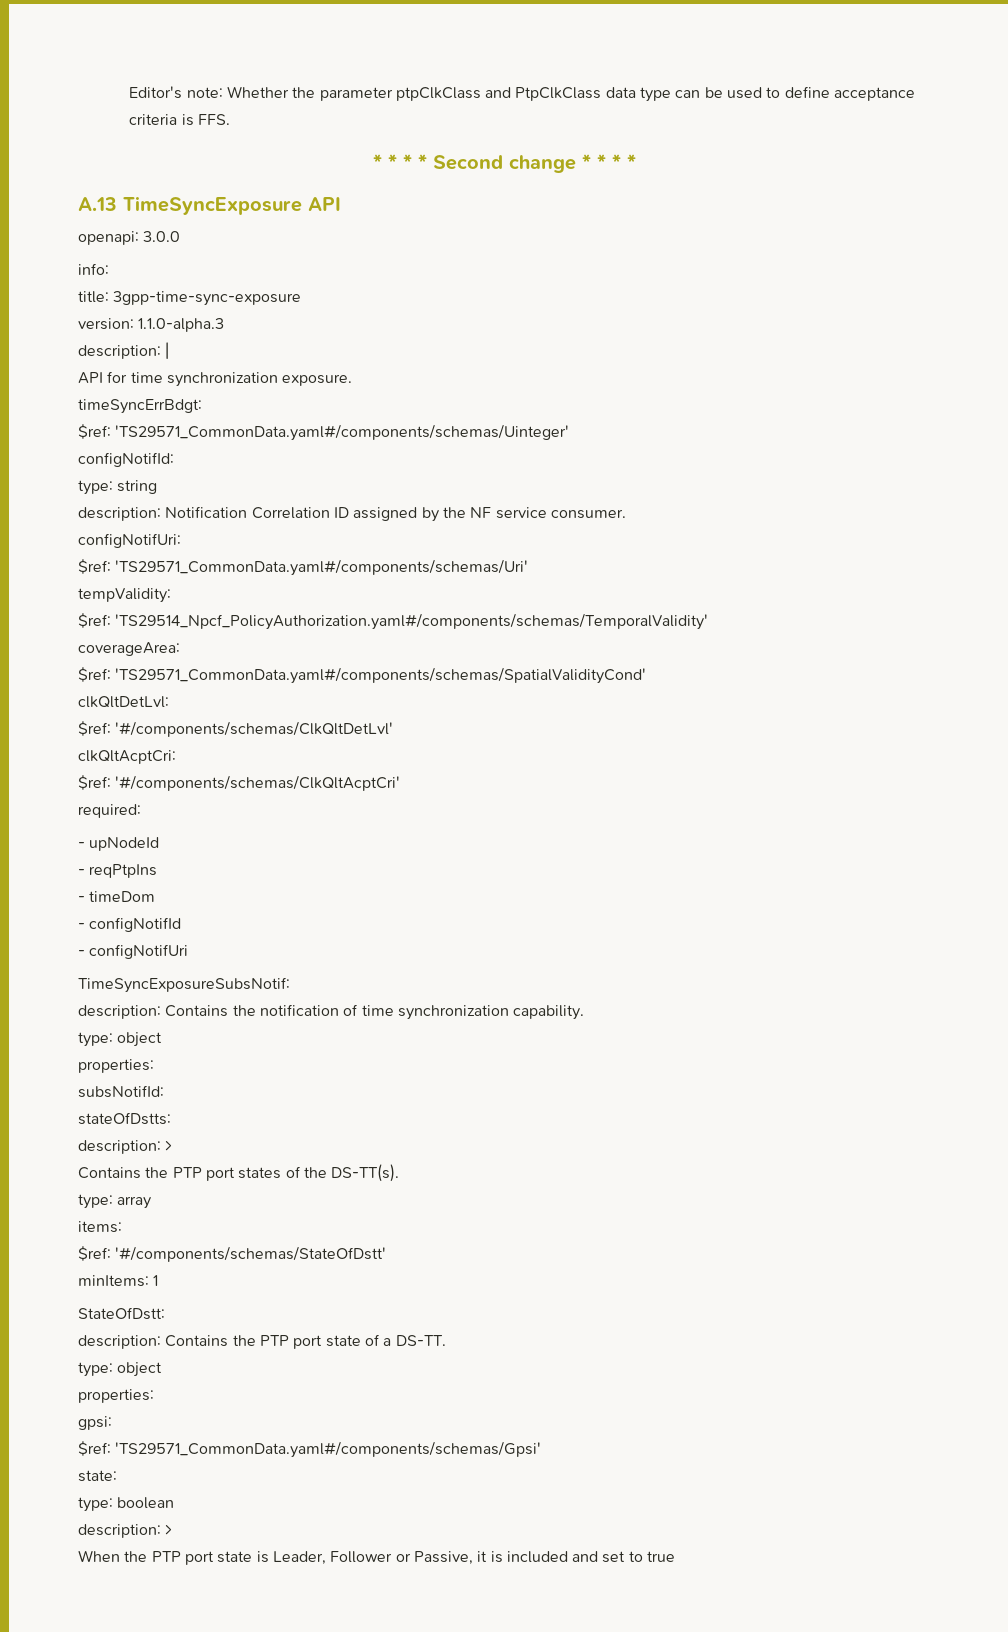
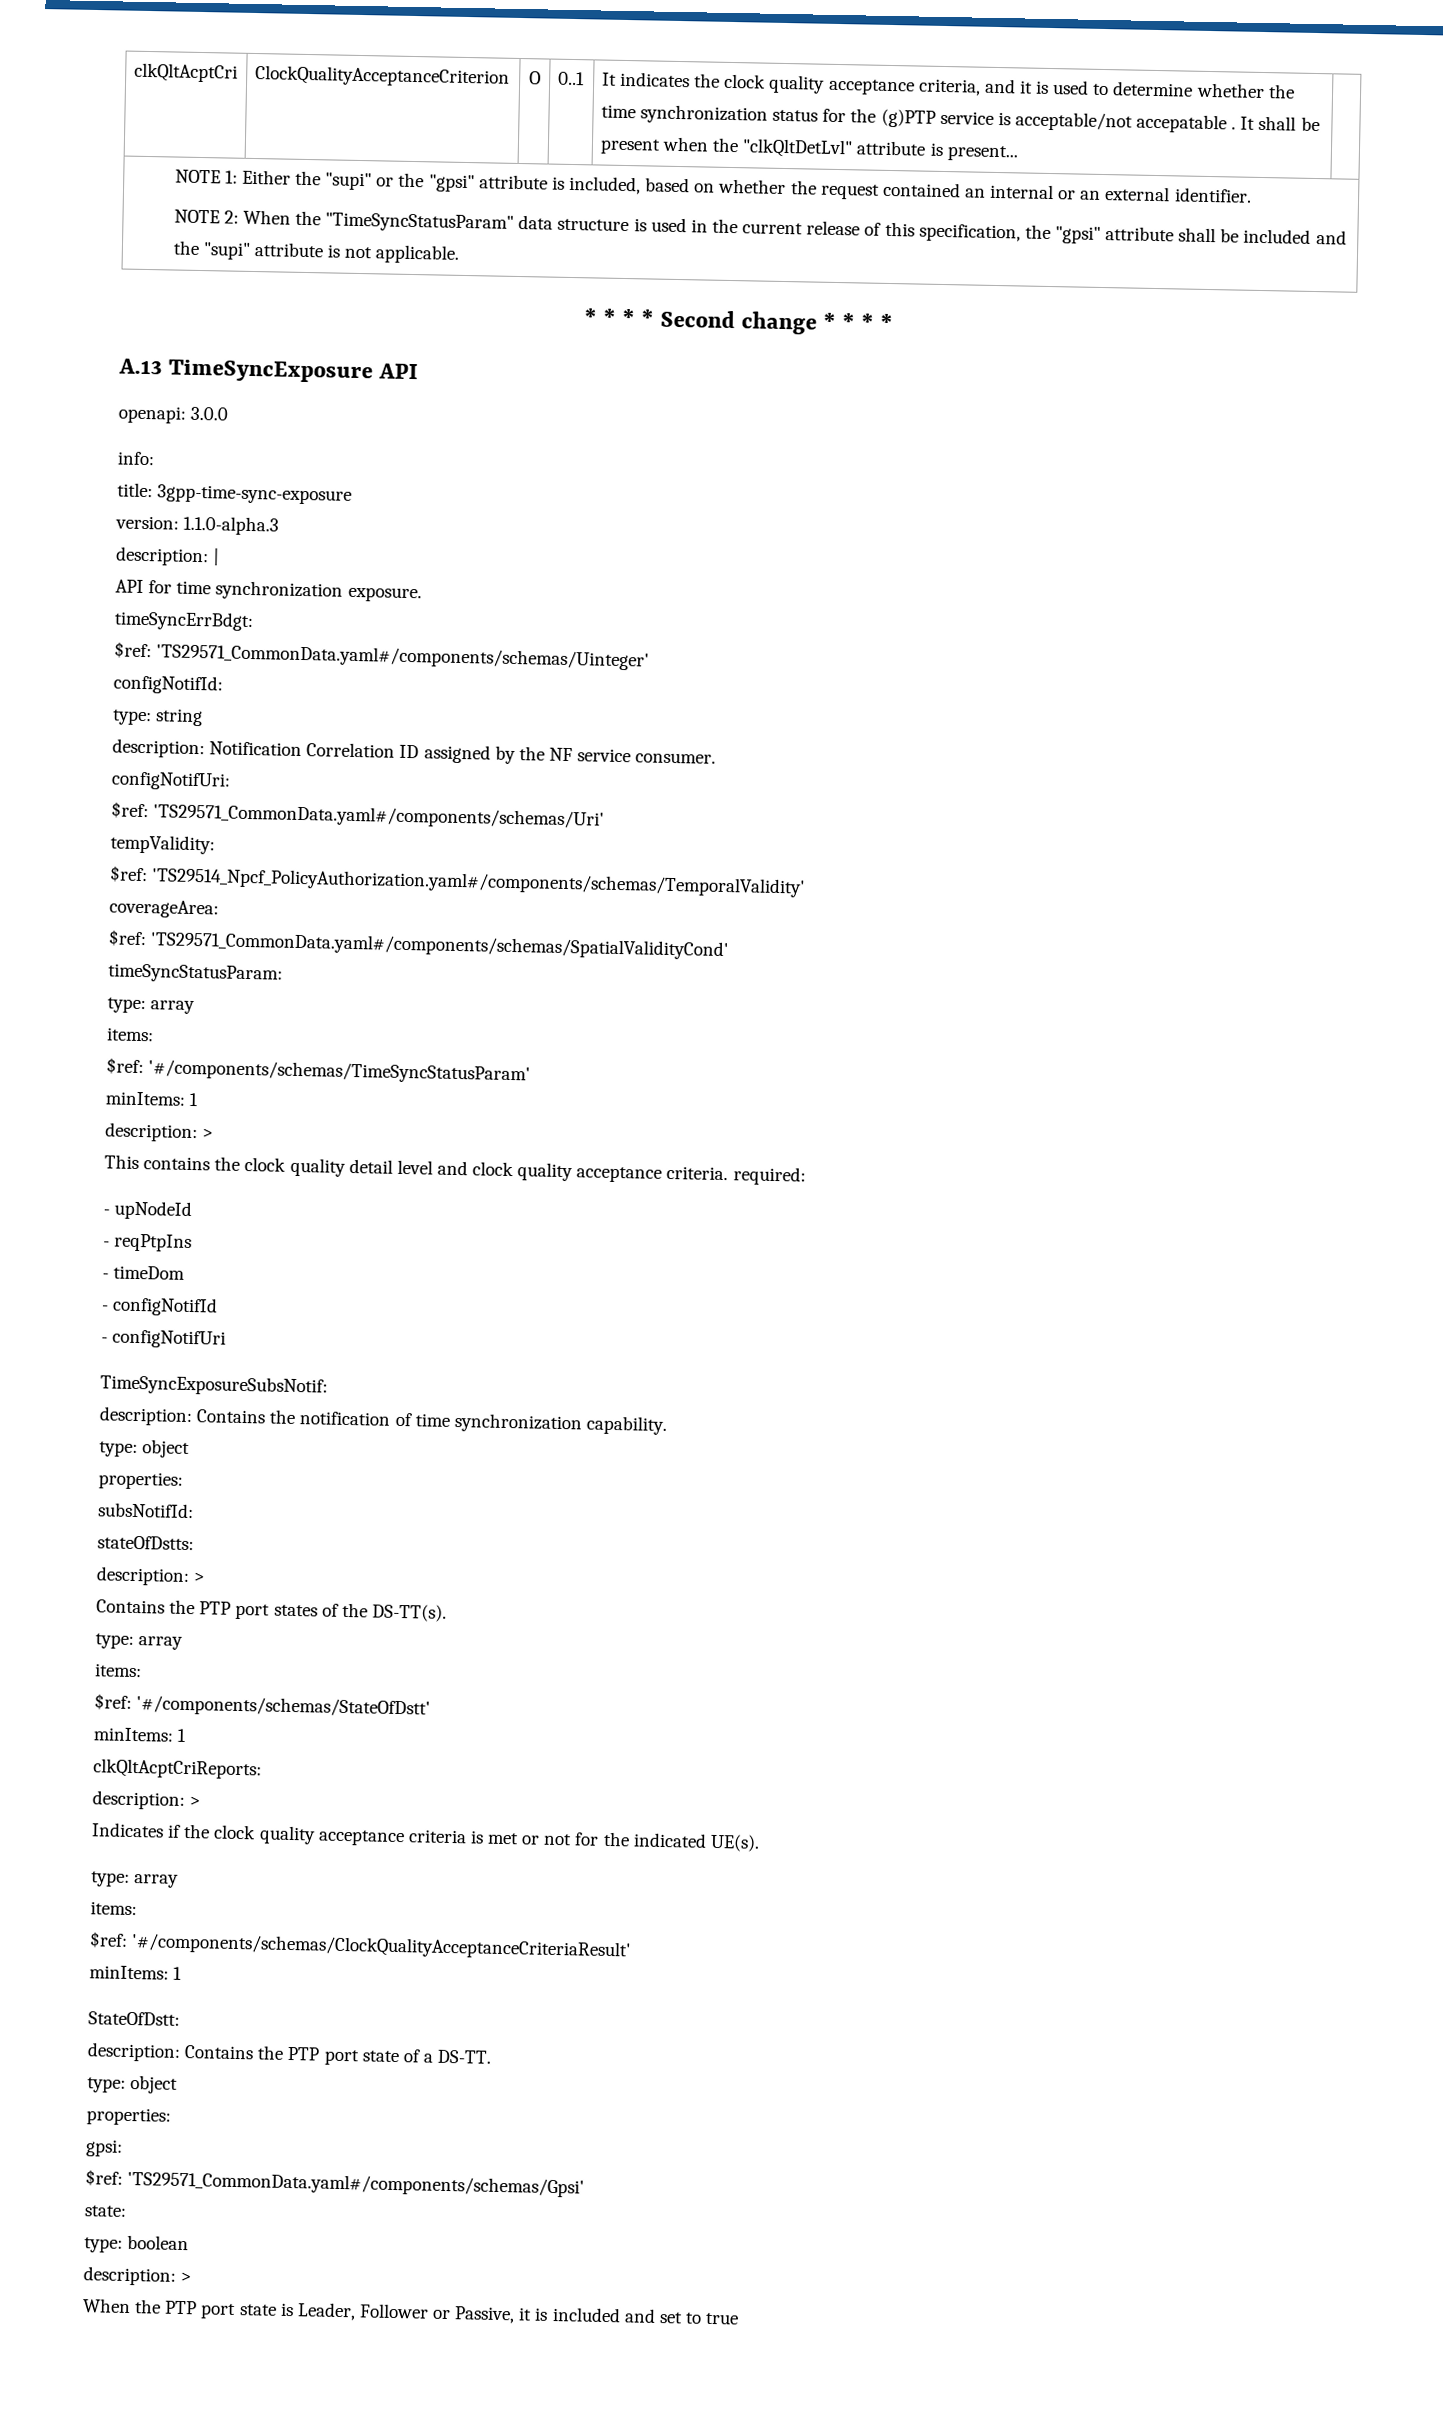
- Editor's note: Whether the parameter ptpClkClass and PtpClkClass data type can be used to define acceptance criteria is FFS.
+ clkQltAcptCri | ClockQualityAcceptanceCriterion | O | 0..1 | It indicates the clock quality acceptance criteria, and it is used to determine whether the time synchronization status for the (g)PTP service is acceptable/not accepatable . It shall be present when the "clkQltDetLvl" attribute is present... |
+ NOTE 1: Either the "supi" or the "gpsi" attribute is included, based on whether the request contained an internal or an external identifier.
+ NOTE 2: When the "TimeSyncStatusParam" data structure is used in the current release of this specification, the "gpsi" attribute shall be included and the "supi" attribute is not applicable.
- clkQltDetLvl:
- $ref: '#/components/schemas/ClkQltDetLvl'
- clkQltAcptCri:
- $ref: '#/components/schemas/ClkQltAcptCri'
- required:
+ timeSyncStatusParam:
+ type: array
+ items:
+ $ref: '#/components/schemas/TimeSyncStatusParam'
+ minItems: 1
+ description: >
+ This contains the clock quality detail level and clock quality acceptance criteria. required:
+ clkQltAcptCriReports:
+ description: >
+ Indicates if the clock quality acceptance criteria is met or not for the indicated UE(s).
+ type: array
+ items:
+ $ref: '#/components/schemas/ClockQualityAcceptanceCriteriaResult'
+ minItems: 1

